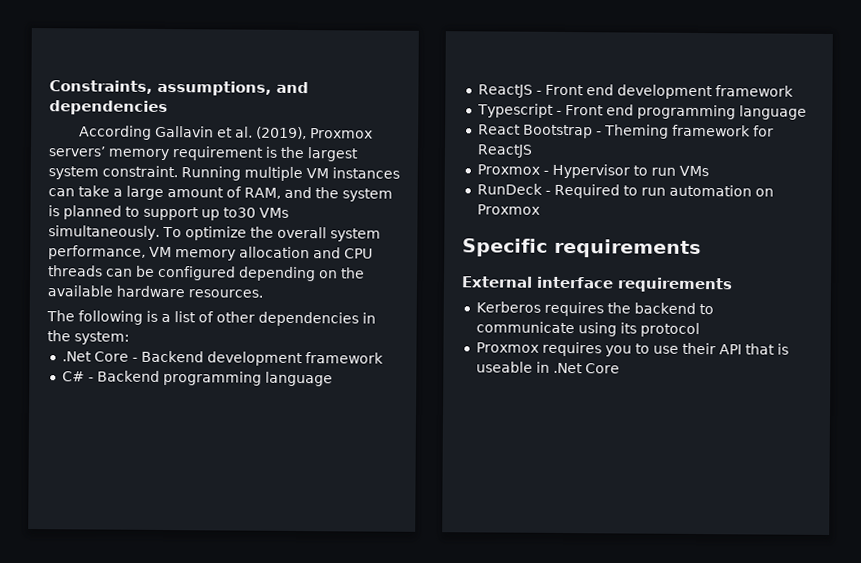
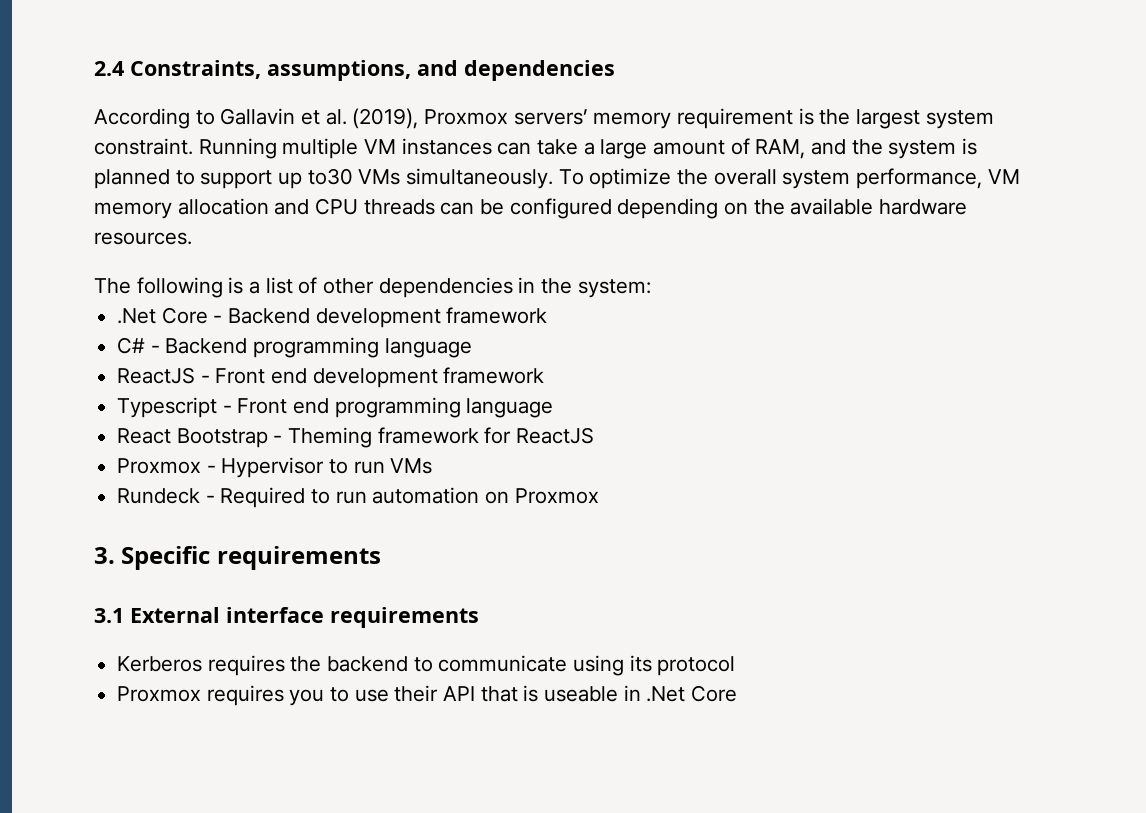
- Constraints, assumptions, and dependencies
+ 2.4 Constraints, assumptions, and dependencies
- According Gallavin et al. (2019), Proxmox servers’ memory requirement is the largest system constraint.
+ According to Gallavin et al. (2019), Proxmox servers’ memory requirement is the largest system constraint.
- RunDeck - Required to run automation on Proxmox
+ Rundeck - Required to run automation on Proxmox
- Specific requirements
+ 3. Specific requirements
- External interface requirements
+ 3.1 External interface requirements

